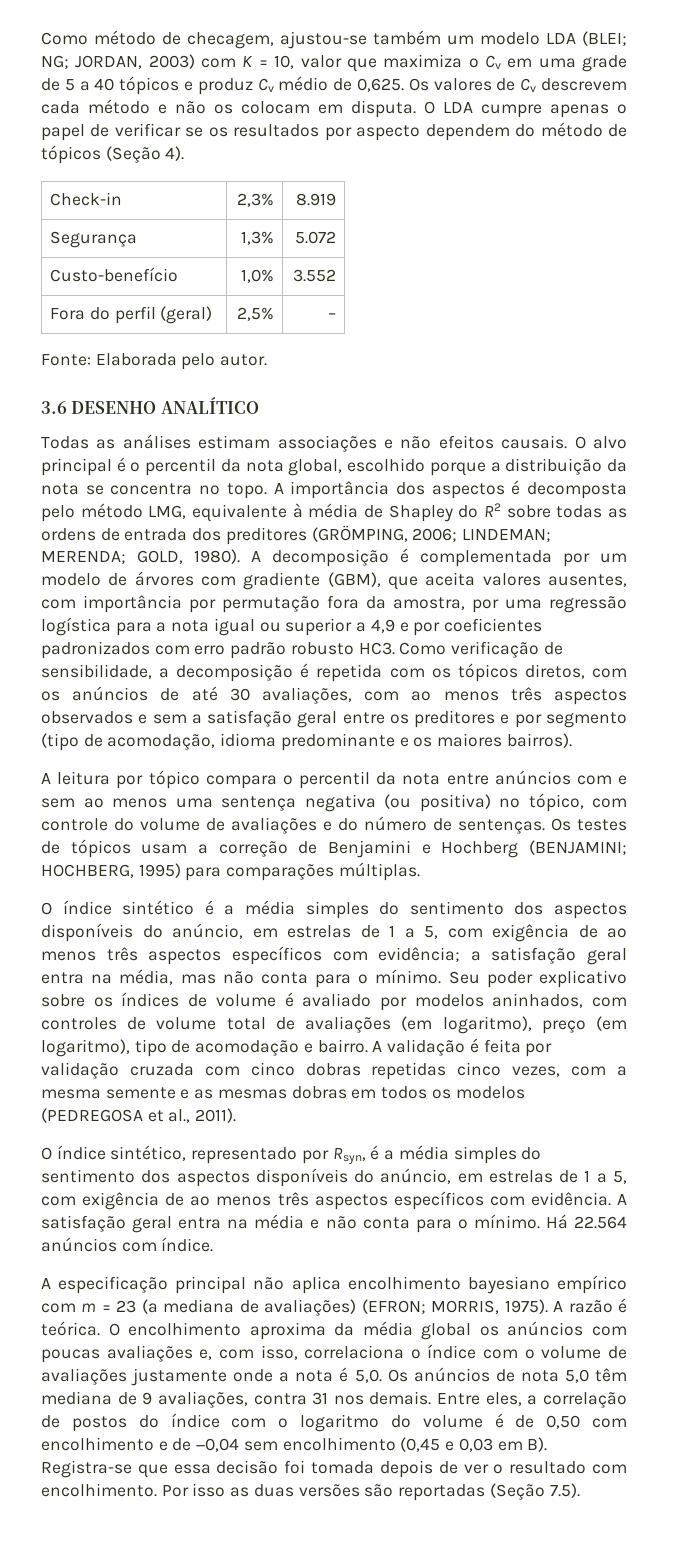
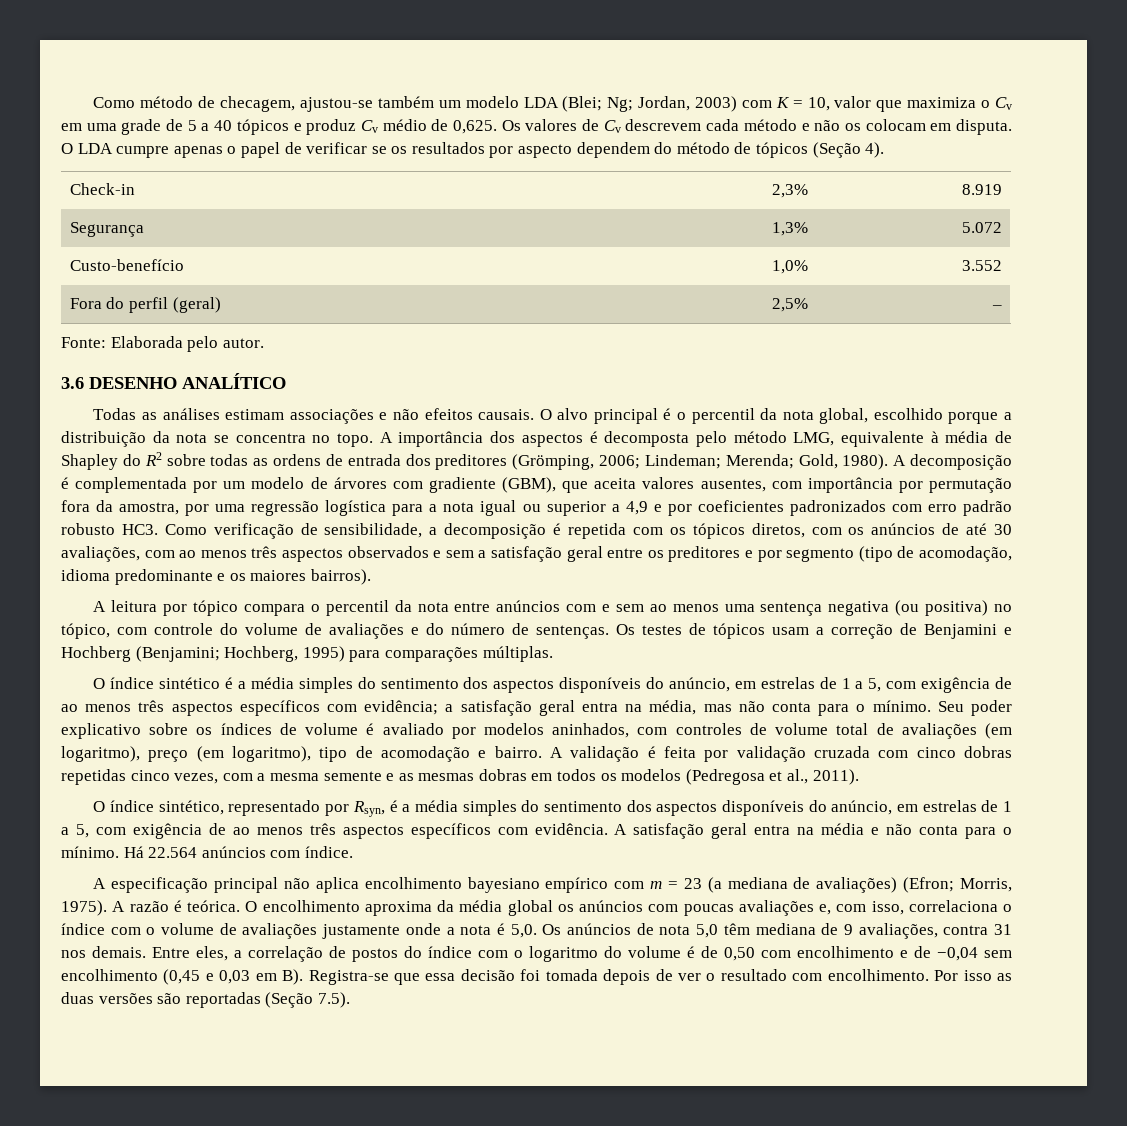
- Como método de checagem, ajustou-se também um modelo LDA (BLEI; NG; JORDAN, 2003) com K = 10, valor que maximiza o Cv em uma grade de 5 a 40 tópicos e produz Cv médio de 0,625.
+ Como método de checagem, ajustou-se também um modelo LDA (Blei; Ng; Jordan, 2003) com K = 10, valor que maximiza o Cv em uma grade de 5 a 40 tópicos e produz Cv médio de 0,625.
- A importância dos aspectos é decomposta pelo método LMG, equivalente à média de Shapley do R2 sobre todas as ordens de entrada dos preditores (GRÖMPING, 2006; LINDEMAN; MERENDA; GOLD, 1980).
+ A importância dos aspectos é decomposta pelo método LMG, equivalente à média de Shapley do R2 sobre todas as ordens de entrada dos preditores (Grömping, 2006; Lindeman; Merenda; Gold, 1980).
- Os testes de tópicos usam a correção de Benjamini e Hochberg (BENJAMINI; HOCHBERG, 1995) para comparações múltiplas.
+ Os testes de tópicos usam a correção de Benjamini e Hochberg (Benjamini; Hochberg, 1995) para comparações múltiplas.
- A validação é feita por validação cruzada com cinco dobras repetidas cinco vezes, com a mesma semente e as mesmas dobras em todos os modelos (PEDREGOSA et al., 2011).
+ A validação é feita por validação cruzada com cinco dobras repetidas cinco vezes, com a mesma semente e as mesmas dobras em todos os modelos (Pedregosa et al., 2011).
- A especificação principal não aplica encolhimento bayesiano empírico com m = 23 (a mediana de avaliações) (EFRON; MORRIS, 1975).
+ A especificação principal não aplica encolhimento bayesiano empírico com m = 23 (a mediana de avaliações) (Efron; Morris, 1975).

